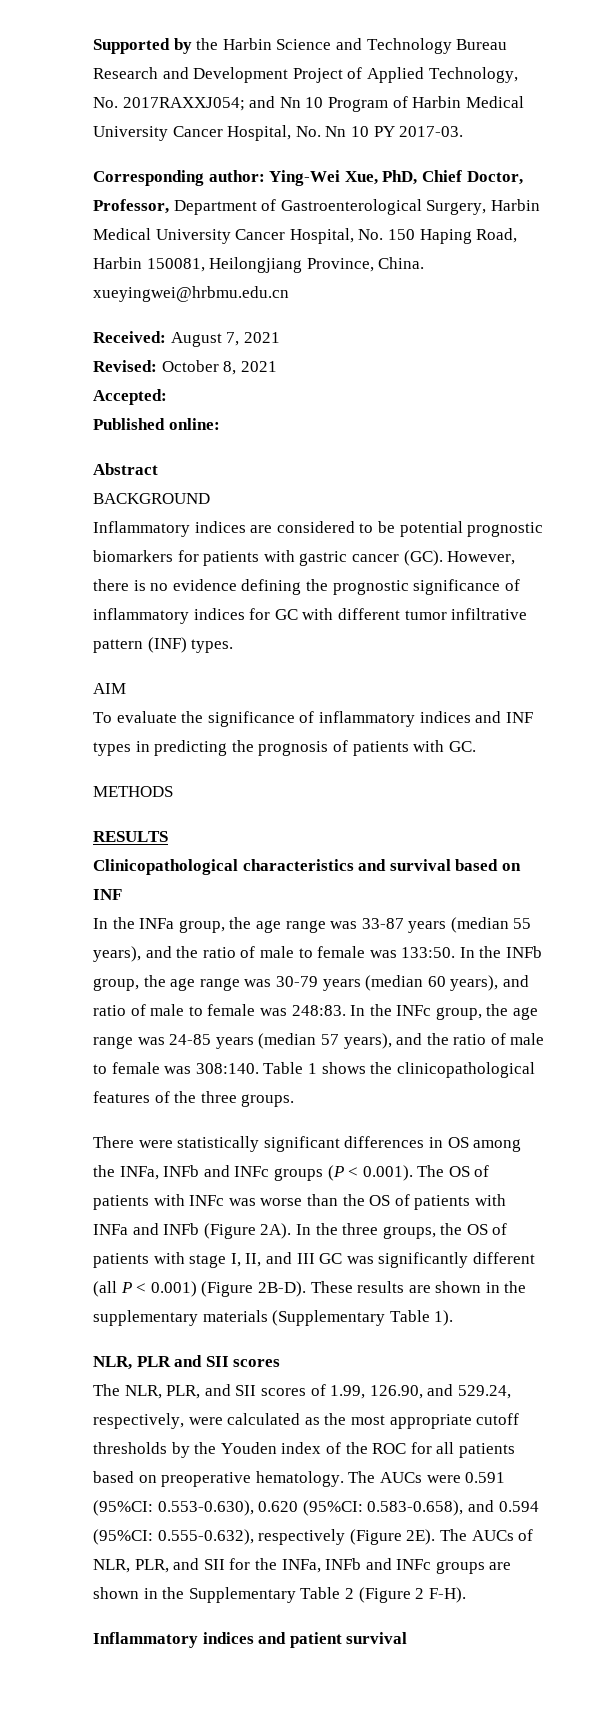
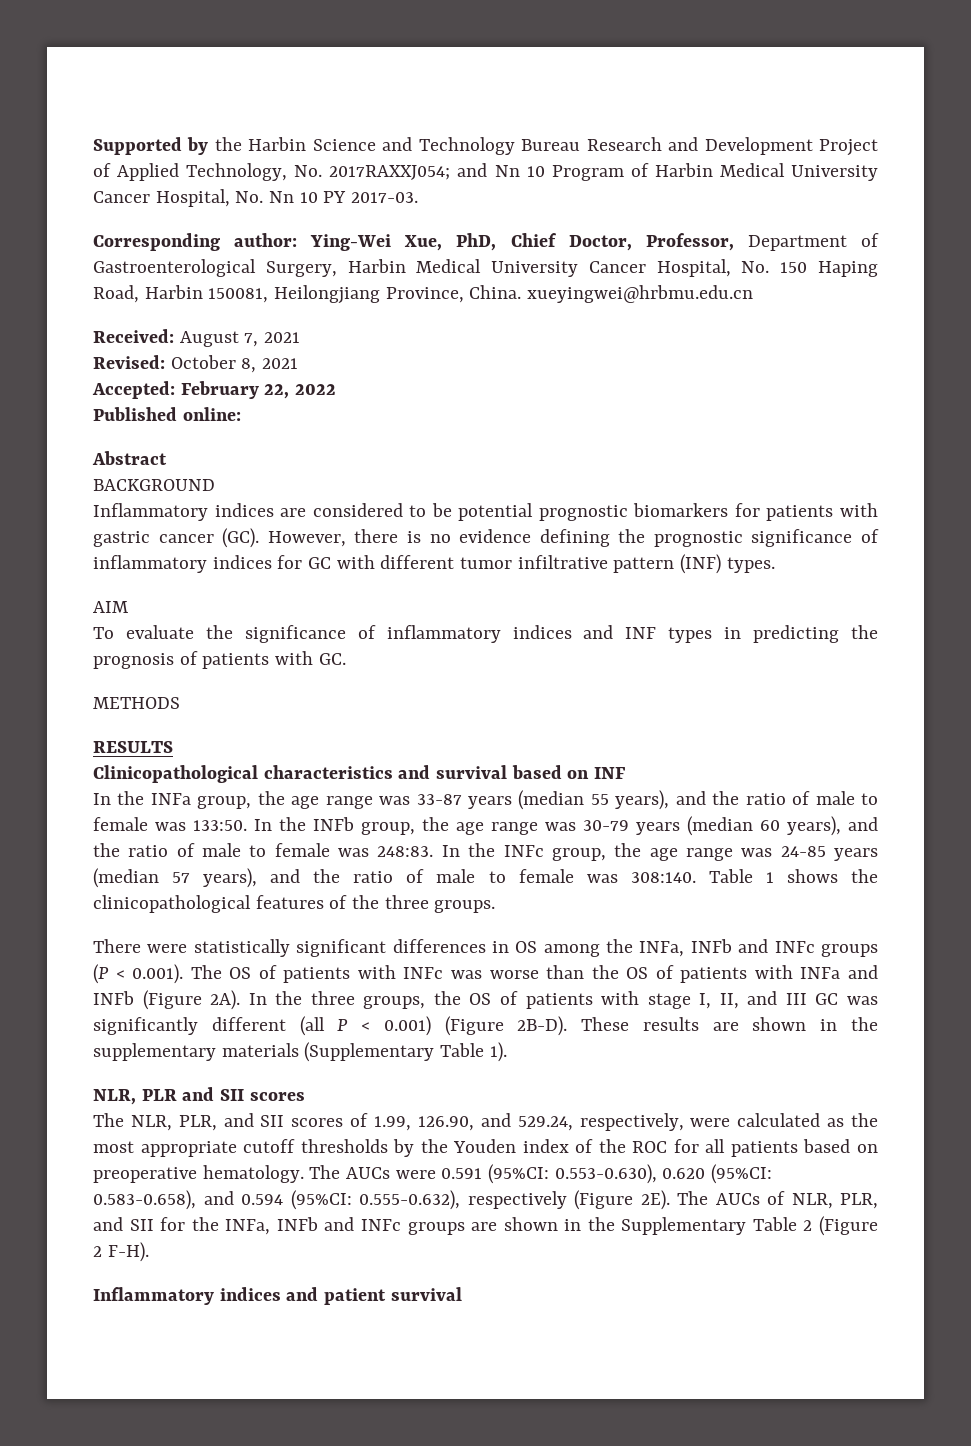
- Accepted:
+ Accepted: February 22, 2022
- In the INFb group, the age range was 30-79 years (median 60 years), and ratio of male to female was 248:83.
+ In the INFb group, the age range was 30-79 years (median 60 years), and the ratio of male to female was 248:83.

